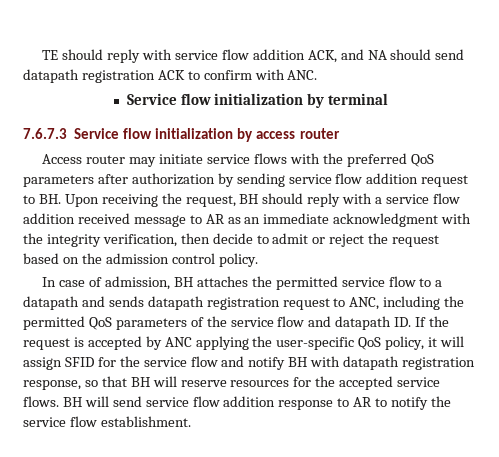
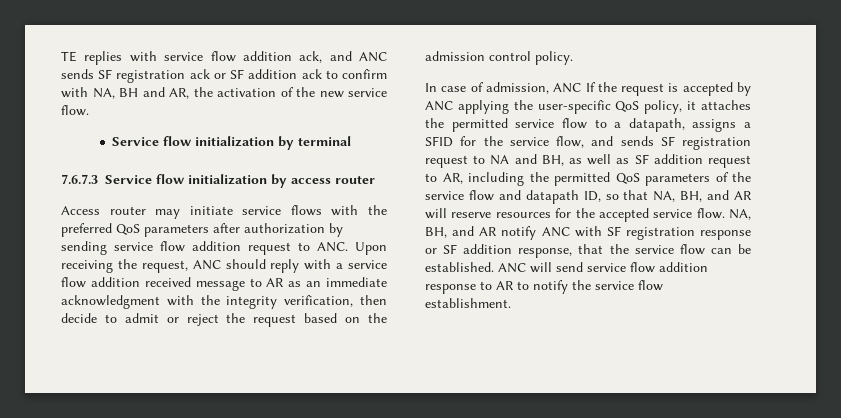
- TE should reply with service flow addition ACK, and NA should send datapath registration ACK to confirm with ANC.
+ TE replies with service flow addition ack, and ANC sends SF registration ack or SF addition ack to confirm with NA, BH and AR, the activation of the new service flow.
- Access router may initiate service flows with the preferred QoS parameters after authorization by sending service flow addition request to BH. Upon receiving the request, BH should reply with a service flow addition received message to AR as an immediate acknowledgment with the integrity verification, then decide to admit or reject the request based on the admission control policy.
+ Access router may initiate service flows with the preferred QoS parameters after authorization by sending service flow addition request to ANC. Upon receiving the request, ANC should reply with a service flow addition received message to AR as an immediate acknowledgment with the integrity verification, then decide to admit or reject the request based on the admission control policy.
- In case of admission, BH attaches the permitted service flow to a datapath and sends datapath registration request to ANC, including the permitted QoS parameters of the service flow and datapath ID. If the request is accepted by ANC applying the user-specific QoS policy, it will assign SFID for the service flow and notify BH with datapath registration response, so that BH will reserve resources for the accepted service flows. BH will send service flow addition response to AR to notify the service flow establishment.
+ In case of admission, ANC If the request is accepted by ANC applying the user-specific QoS policy, it attaches the permitted service flow to a datapath, assigns a SFID for the service flow, and sends SF registration request to NA and BH, as well as SF addition request to AR, including the permitted QoS parameters of the service flow and datapath ID, so that NA, BH, and AR will reserve resources for the accepted service flow. NA, BH, and AR notify ANC with SF registration response or SF addition response, that the service flow can be established. ANC will send service flow addition response to AR to notify the service flow establishment.

